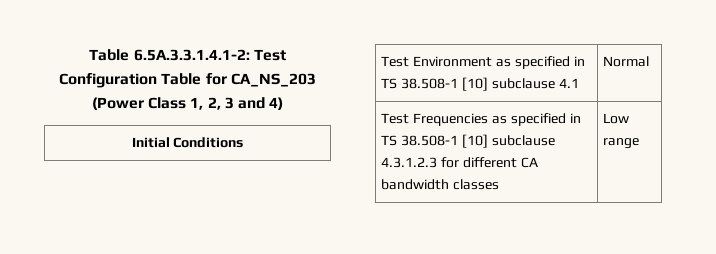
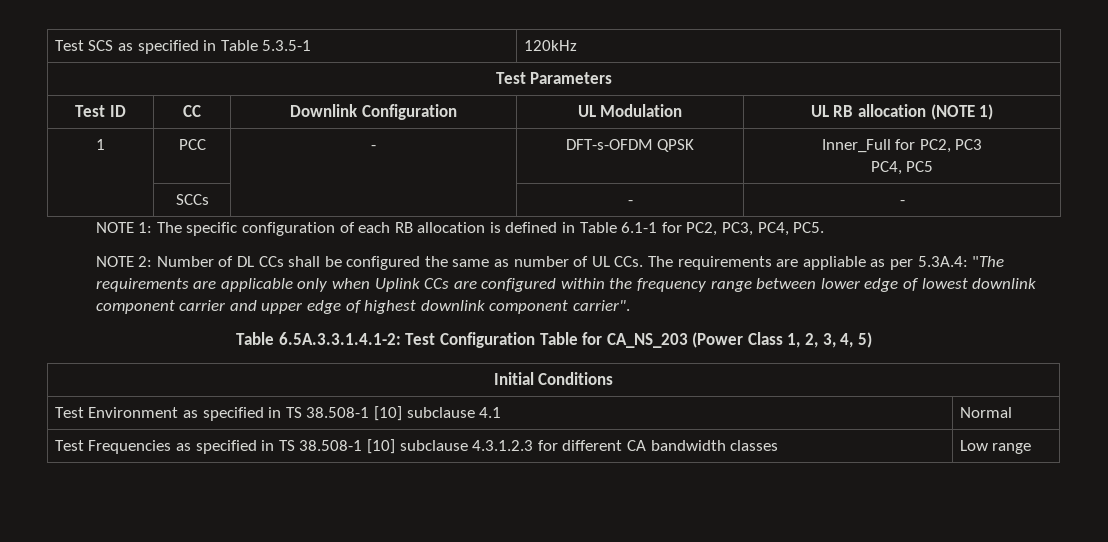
+ Test SCS as specified in Table 5.3.5-1 | 120kHz
+ Test Parameters
+ Test ID | CC | Downlink Configuration | UL Modulation | UL RB allocation (NOTE 1)
+ 1 | PCC | - | DFT-s-OFDM QPSK | Inner_Full for PC2, PC3
+ PC4, PC5
+ | SCCs | | - | -
+ NOTE 1: The specific configuration of each RB allocation is defined in Table 6.1-1 for PC2, PC3, PC4, PC5.
+ NOTE 2: Number of DL CCs shall be configured the same as number of UL CCs. The requirements are appliable as per 5.3A.4: "The requirements are applicable only when Uplink CCs are configured within the frequency range between lower edge of lowest downlink component carrier and upper edge of highest downlink component carrier".
- Table 6.5A.3.3.1.4.1-2: Test Configuration Table for CA_NS_203 (Power Class 1, 2, 3 and 4)
+ Table 6.5A.3.3.1.4.1-2: Test Configuration Table for CA_NS_203 (Power Class 1, 2, 3, 4, 5)

